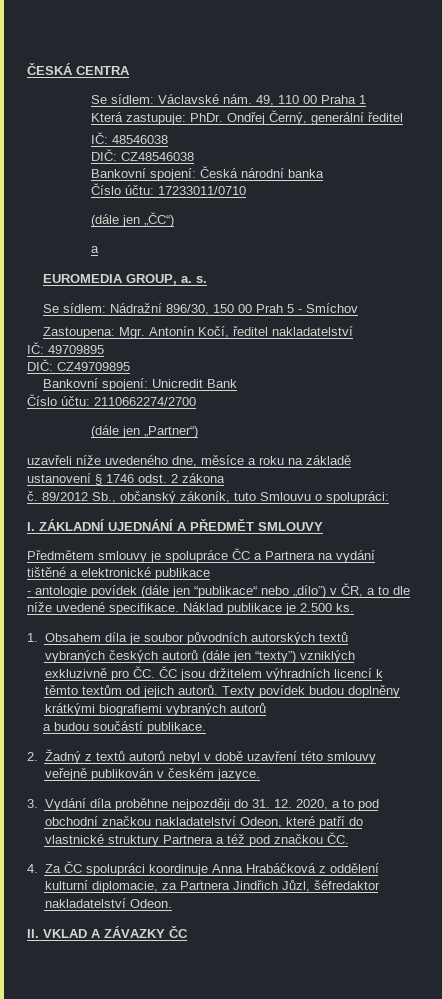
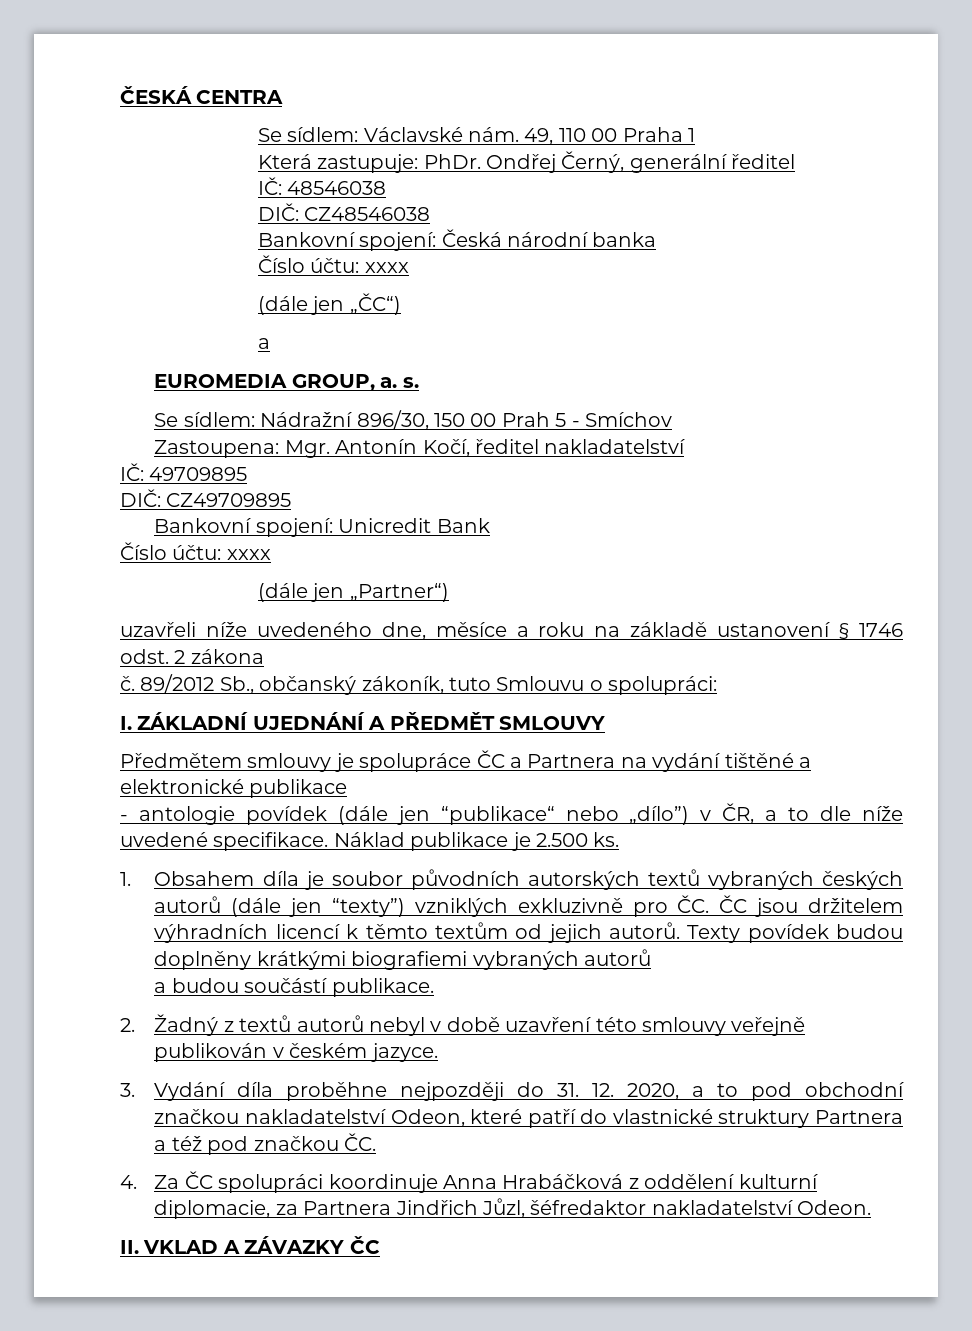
  Bankovní spojení: Česká národní banka
- Číslo účtu: 17233011/0710
+ Číslo účtu: xxxx
  Bankovní spojení: Unicredit Bank
- Číslo účtu: 2110662274/2700
+ Číslo účtu: xxxx

